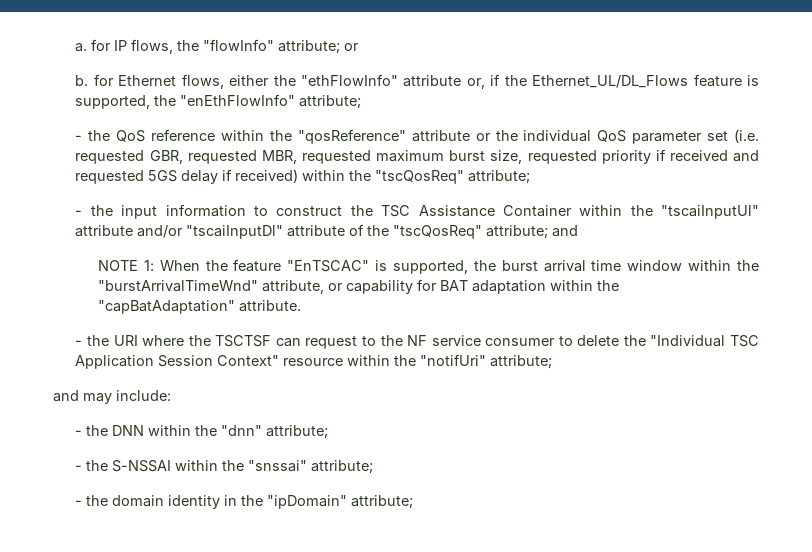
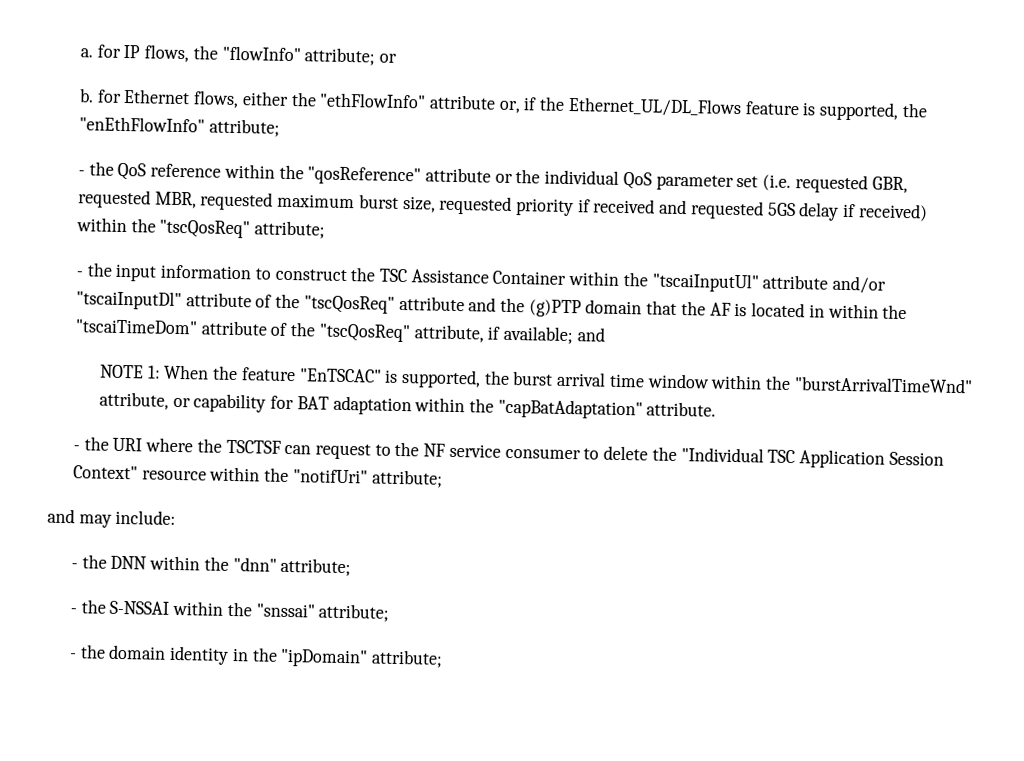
- - the input information to construct the TSC Assistance Container within the "tscaiInputUl" attribute and/or "tscaiInputDl" attribute of the "tscQosReq" attribute; and
+ - the input information to construct the TSC Assistance Container within the "tscaiInputUl" attribute and/or "tscaiInputDl" attribute of the "tscQosReq" attribute and the (g)PTP domain that the AF is located in within the "tscaiTimeDom" attribute of the "tscQosReq" attribute, if available; and

